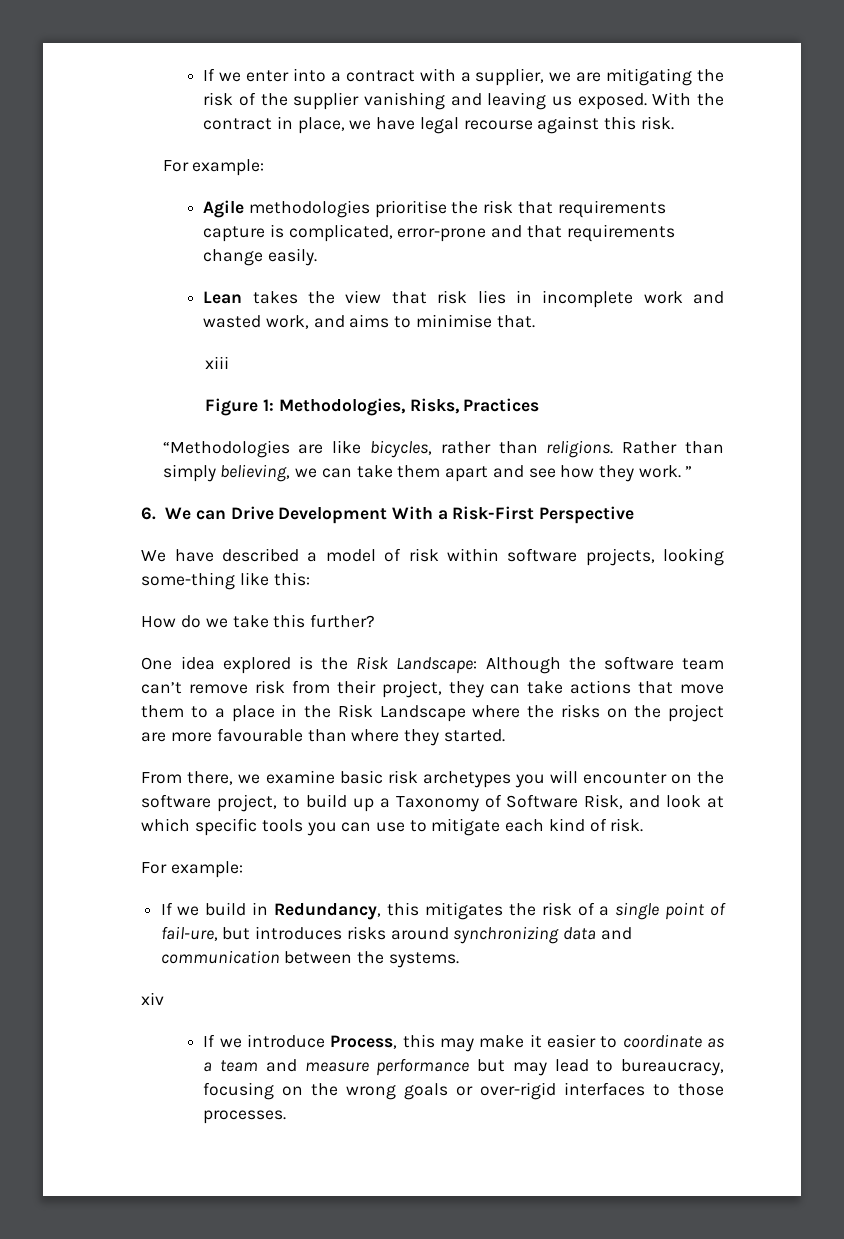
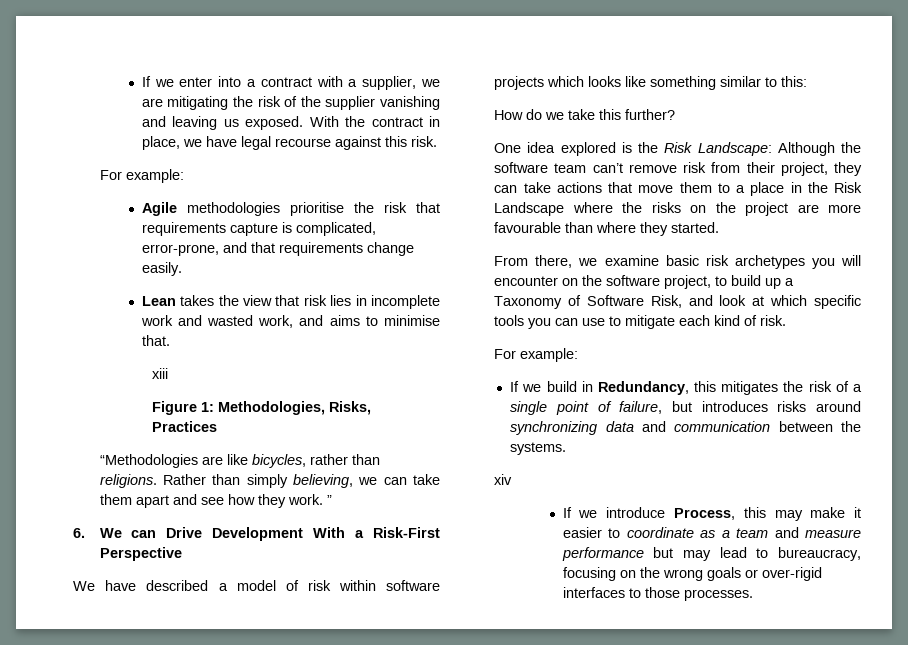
- Agile methodologies prioritise the risk that requirements capture is complicated, error-prone and that requirements change easily.
+ Agile methodologies prioritise the risk that requirements capture is complicated, error-prone, and that requirements change easily.
- We have described a model of risk within software projects, looking some-thing like this:
+ We have described a model of risk within software projects which looks like something similar to this:
- If we build in Redundancy, this mitigates the risk of a single point of fail-ure, but introduces risks around synchronizing data and communication between the systems.
+ If we build in Redundancy, this mitigates the risk of a single point of failure, but introduces risks around synchronizing data and communication between the systems.

